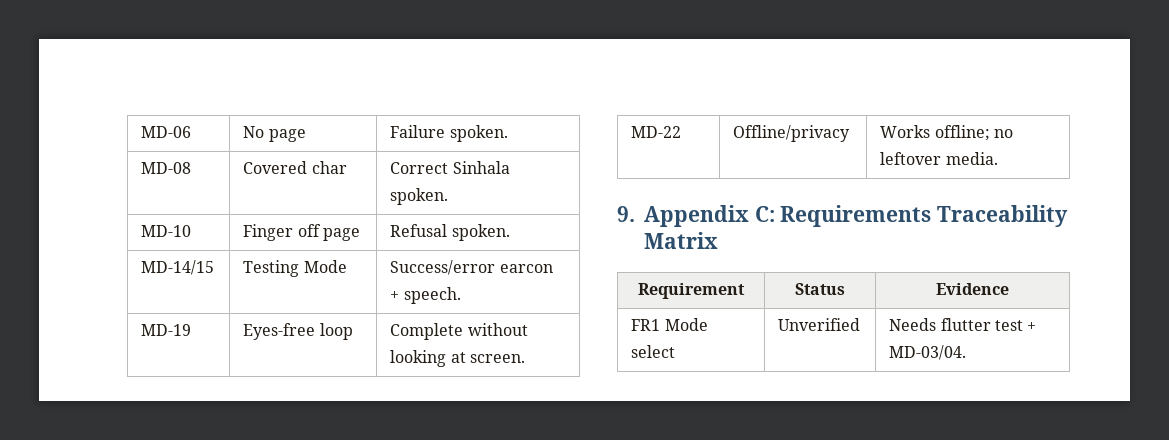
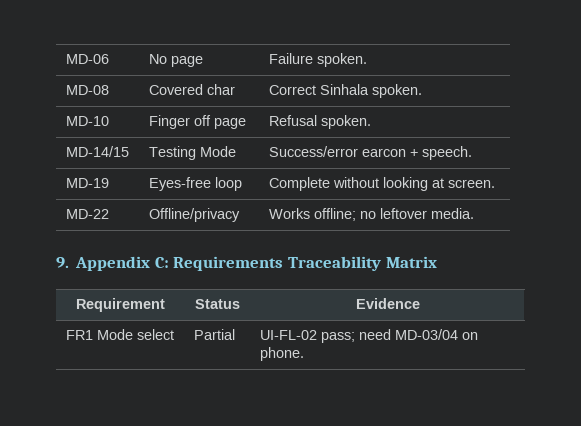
- FR1 Mode select | Unverified | Needs flutter test + MD-03/04.
+ FR1 Mode select | Partial | UI-FL-02 pass; need MD-03/04 on phone.

